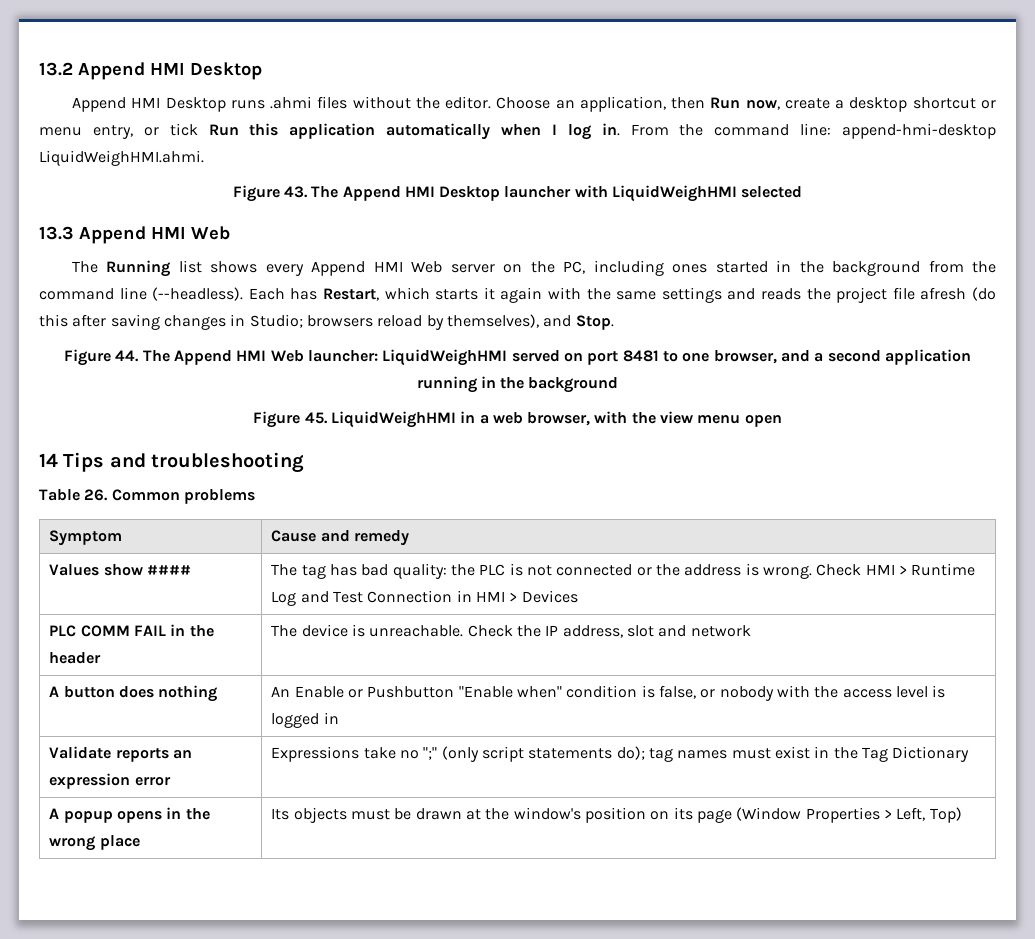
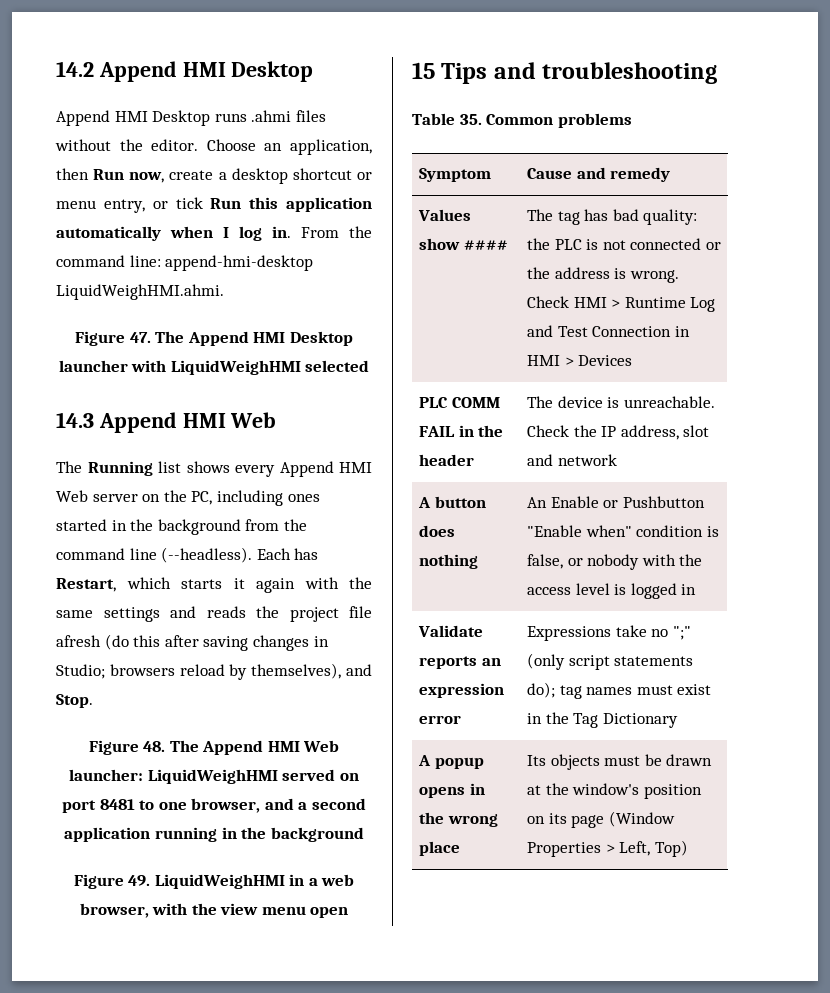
- 13.2 Append HMI Desktop
+ 14.2 Append HMI Desktop
- Figure 43. The Append HMI Desktop launcher with LiquidWeighHMI selected
+ Figure 47. The Append HMI Desktop launcher with LiquidWeighHMI selected
- 13.3 Append HMI Web
+ 14.3 Append HMI Web
- Figure 44. The Append HMI Web launcher: LiquidWeighHMI served on port 8481 to one browser, and a second application running in the background
+ Figure 48. The Append HMI Web launcher: LiquidWeighHMI served on port 8481 to one browser, and a second application running in the background
- Figure 45. LiquidWeighHMI in a web browser, with the view menu open
+ Figure 49. LiquidWeighHMI in a web browser, with the view menu open
- 14 Tips and troubleshooting
+ 15 Tips and troubleshooting
- Table 26. Common problems
+ Table 35. Common problems

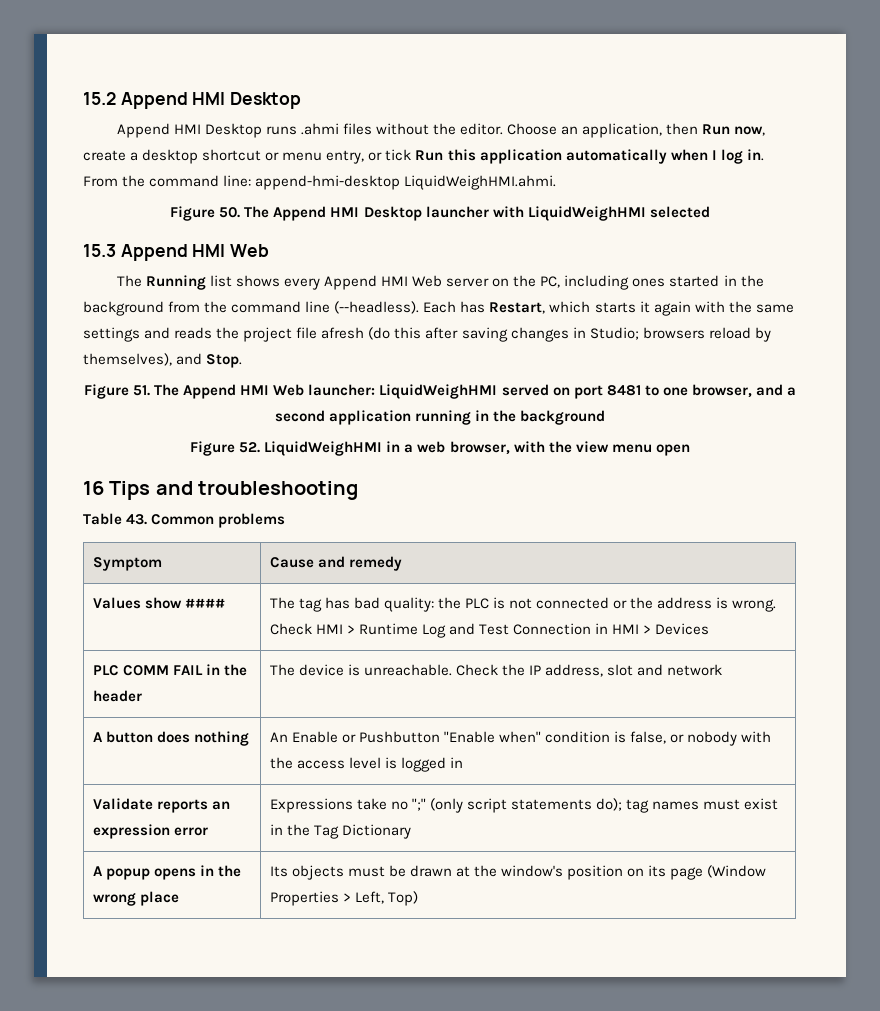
- 14.2 Append HMI Desktop
+ 15.2 Append HMI Desktop
- Figure 47. The Append HMI Desktop launcher with LiquidWeighHMI selected
+ Figure 50. The Append HMI Desktop launcher with LiquidWeighHMI selected
- 14.3 Append HMI Web
+ 15.3 Append HMI Web
- Figure 48. The Append HMI Web launcher: LiquidWeighHMI served on port 8481 to one browser, and a second application running in the background
+ Figure 51. The Append HMI Web launcher: LiquidWeighHMI served on port 8481 to one browser, and a second application running in the background
- Figure 49. LiquidWeighHMI in a web browser, with the view menu open
+ Figure 52. LiquidWeighHMI in a web browser, with the view menu open
- 15 Tips and troubleshooting
+ 16 Tips and troubleshooting
- Table 35. Common problems
+ Table 43. Common problems

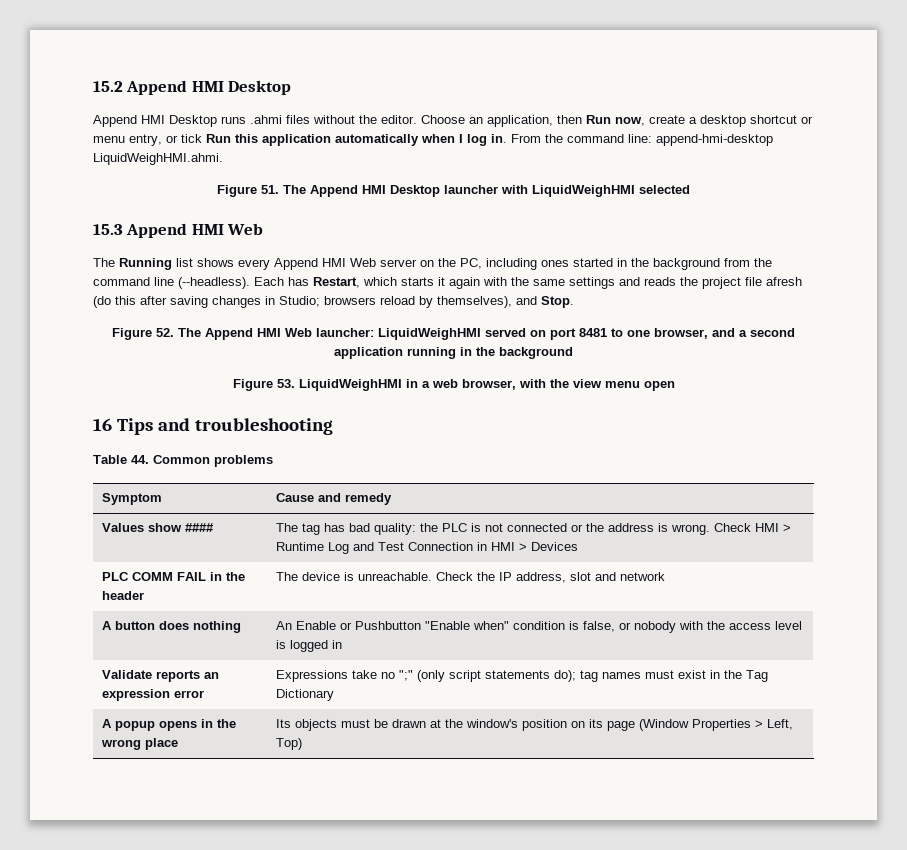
- Figure 50. The Append HMI Desktop launcher with LiquidWeighHMI selected
+ Figure 51. The Append HMI Desktop launcher with LiquidWeighHMI selected
- Figure 51. The Append HMI Web launcher: LiquidWeighHMI served on port 8481 to one browser, and a second application running in the background
+ Figure 52. The Append HMI Web launcher: LiquidWeighHMI served on port 8481 to one browser, and a second application running in the background
- Figure 52. LiquidWeighHMI in a web browser, with the view menu open
+ Figure 53. LiquidWeighHMI in a web browser, with the view menu open
- Table 43. Common problems
+ Table 44. Common problems

